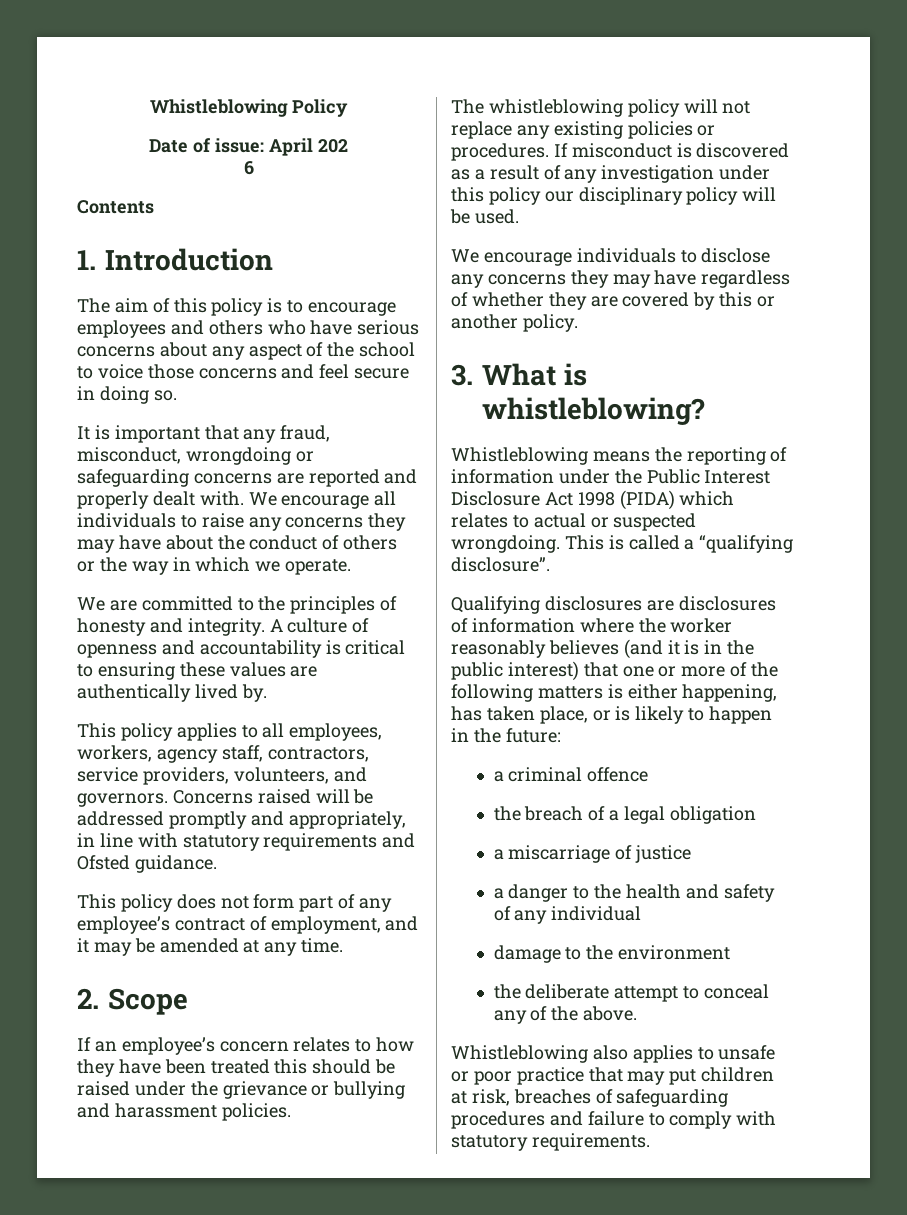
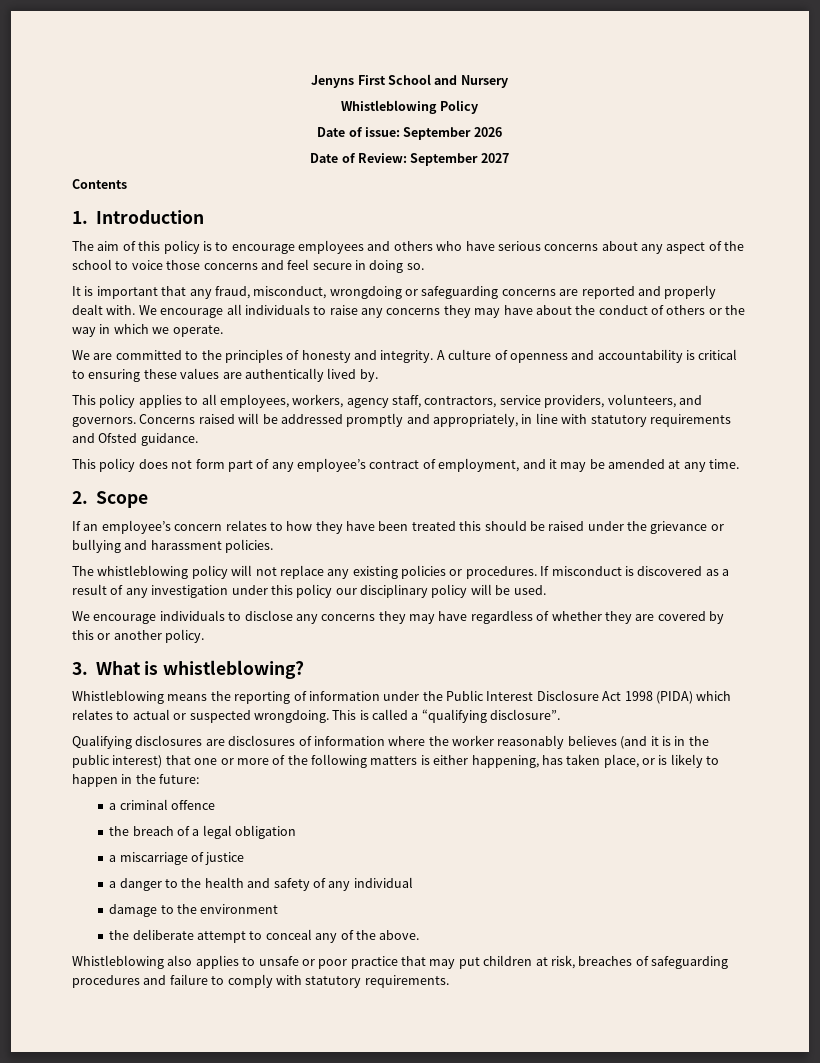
+ Jenyns First School and Nursery
- Date of issue: April 202
- 6
+ Date of issue: September 2026
+ Date of Review: September 2027

